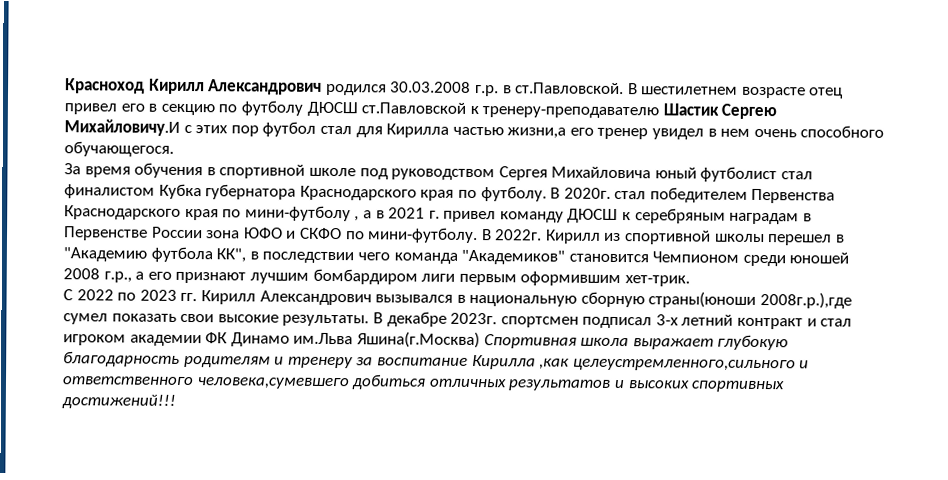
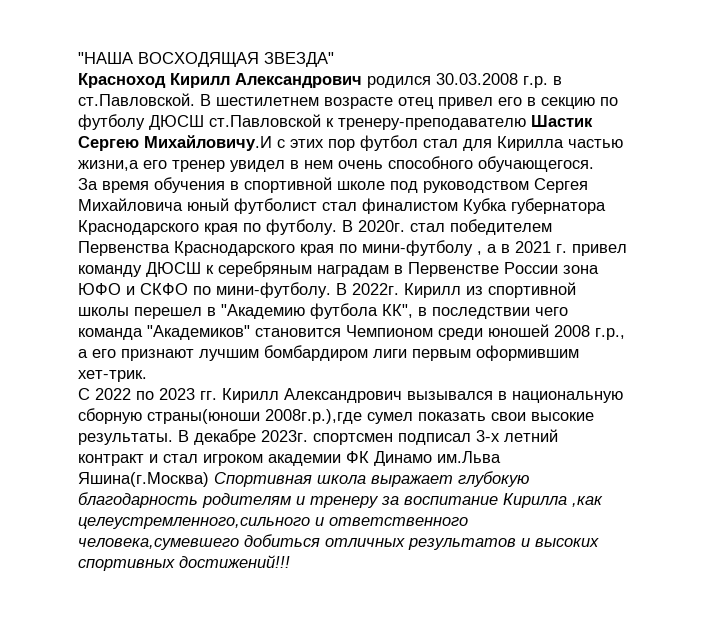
+ "НАША ВОСХОДЯЩАЯ ЗВЕЗДА"

